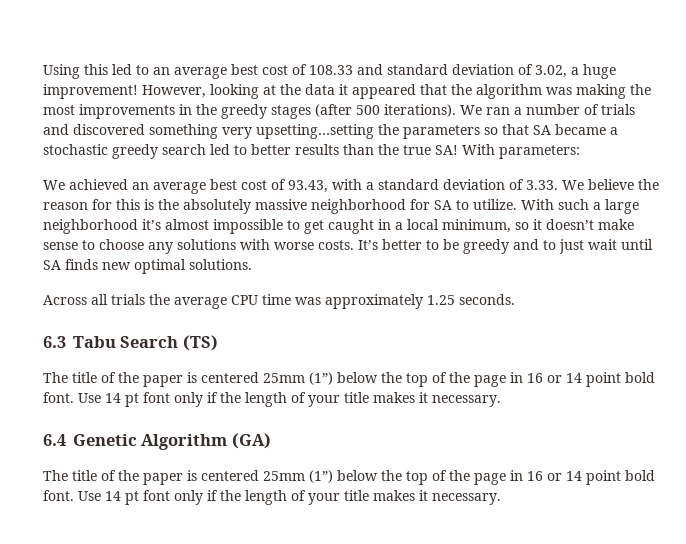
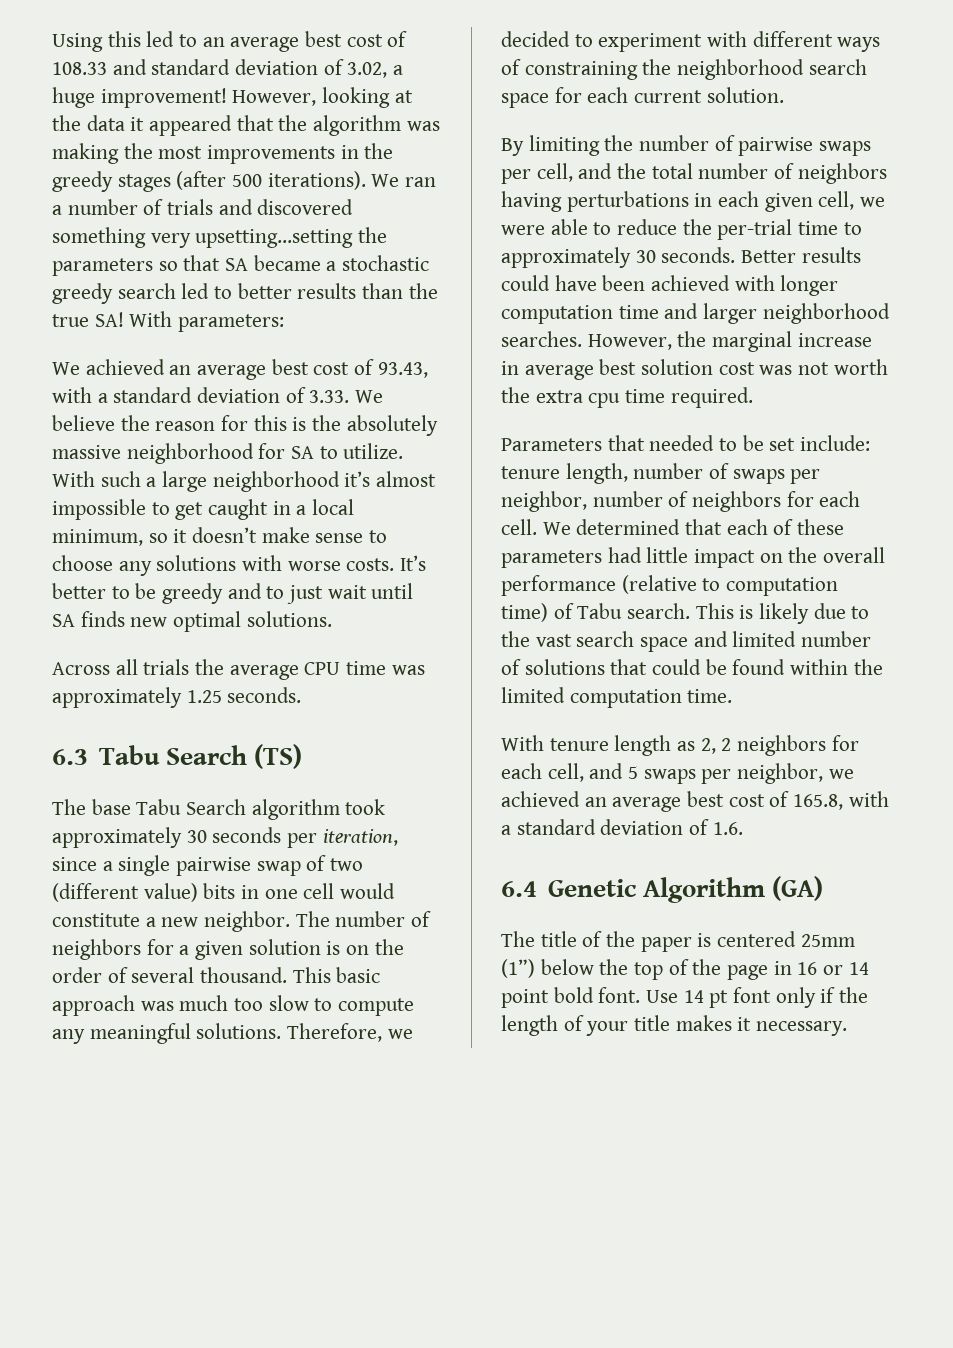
  6.3 Tabu Search (TS)
- The title of the paper is centered 25mm (1”) below the top of the page in 16 or 14 point bold font. Use 14 pt font only if the length of your title makes it necessary.
+ The base Tabu Search algorithm took approximately 30 seconds per iteration, since a single pairwise swap of two (different value) bits in one cell would constitute a new neighbor. The number of neighbors for a given solution is on the order of several thousand. This basic approach was much too slow to compute any meaningful solutions. Therefore, we decided to experiment with different ways of constraining the neighborhood search space for each current solution.
+ By limiting the number of pairwise swaps per cell, and the total number of neighbors having perturbations in each given cell, we were able to reduce the per-trial time to approximately 30 seconds. Better results could have been achieved with longer computation time and larger neighborhood searches. However, the marginal increase in average best solution cost was not worth the extra cpu time required.
+ Parameters that needed to be set include: tenure length, number of swaps per neighbor, number of neighbors for each cell. We determined that each of these parameters had little impact on the overall performance (relative to computation time) of Tabu search. This is likely due to the vast search space and limited number of solutions that could be found within the limited computation time.
+ With tenure length as 2, 2 neighbors for each cell, and 5 swaps per neighbor, we achieved an average best cost of 165.8, with a standard deviation of 1.6.

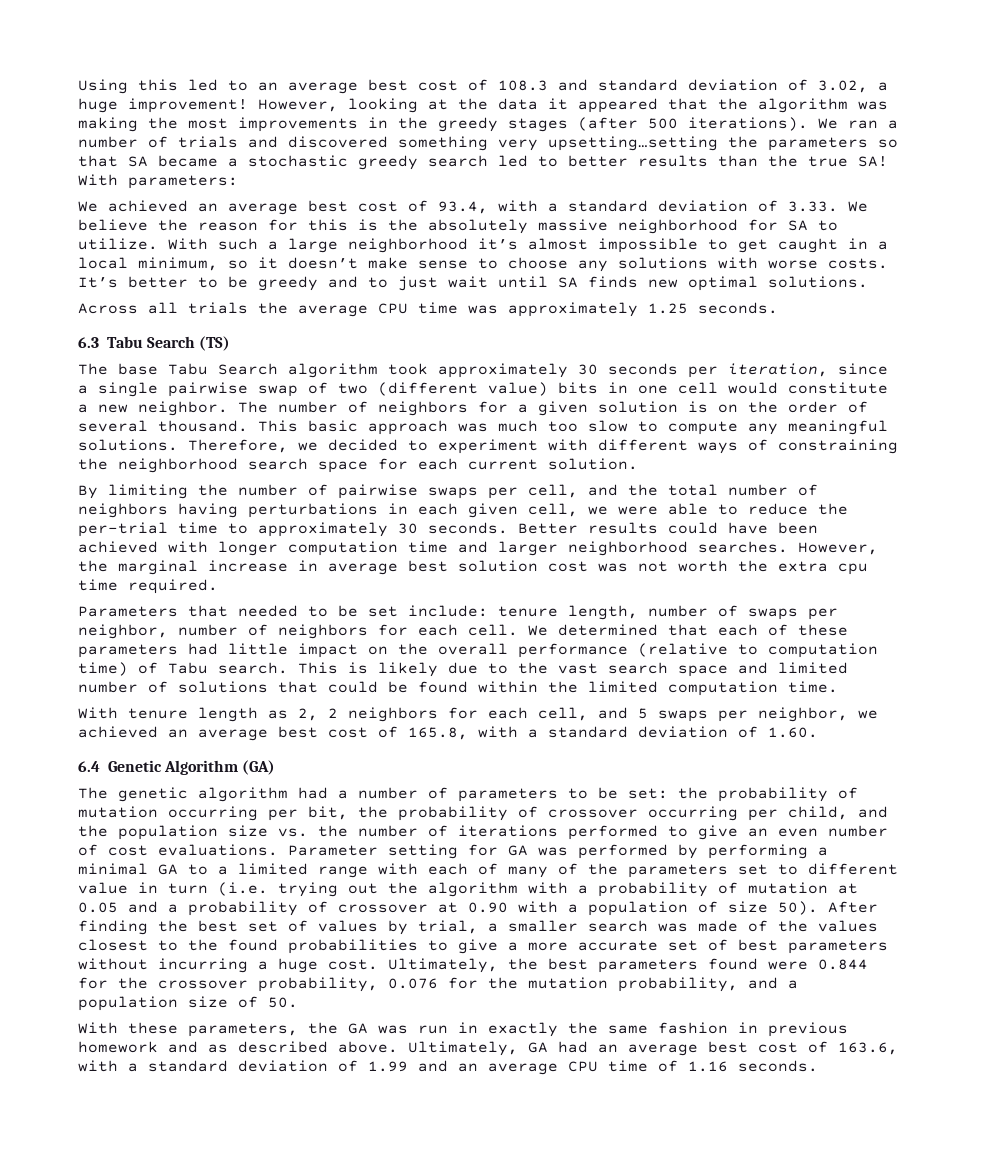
- Using this led to an average best cost of 108.33 and standard deviation of 3.02, a huge improvement!
+ Using this led to an average best cost of 108.3 and standard deviation of 3.02, a huge improvement!
- We achieved an average best cost of 93.43, with a standard deviation of 3.33. We believe the reason for this is the absolutely massive neighborhood for SA to utilize.
+ We achieved an average best cost of 93.4, with a standard deviation of 3.33. We believe the reason for this is the absolutely massive neighborhood for SA to utilize.
- With tenure length as 2, 2 neighbors for each cell, and 5 swaps per neighbor, we achieved an average best cost of 165.8, with a standard deviation of 1.6.
+ With tenure length as 2, 2 neighbors for each cell, and 5 swaps per neighbor, we achieved an average best cost of 165.8, with a standard deviation of 1.60.
- The title of the paper is centered 25mm (1”) below the top of the page in 16 or 14 point bold font. Use 14 pt font only if the length of your title makes it necessary.
+ The genetic algorithm had a number of parameters to be set: the probability of mutation occurring per bit, the probability of crossover occurring per child, and the population size vs. the number of iterations performed to give an even number of cost evaluations. Parameter setting for GA was performed by performing a minimal GA to a limited range with each of many of the parameters set to different value in turn (i.e. trying out the algorithm with a probability of mutation at 0.05 and a probability of crossover at 0.90 with a population of size 50). After finding the best set of values by trial, a smaller search was made of the values closest to the found probabilities to give a more accurate set of best parameters without incurring a huge cost. Ultimately, the best parameters found were 0.844 for the crossover probability, 0.076 for the mutation probability, and a population size of 50.
+ With these parameters, the GA was run in exactly the same fashion in previous homework and as described above. Ultimately, GA had an average best cost of 163.6, with a standard deviation of 1.99 and an average CPU time of 1.16 seconds.

